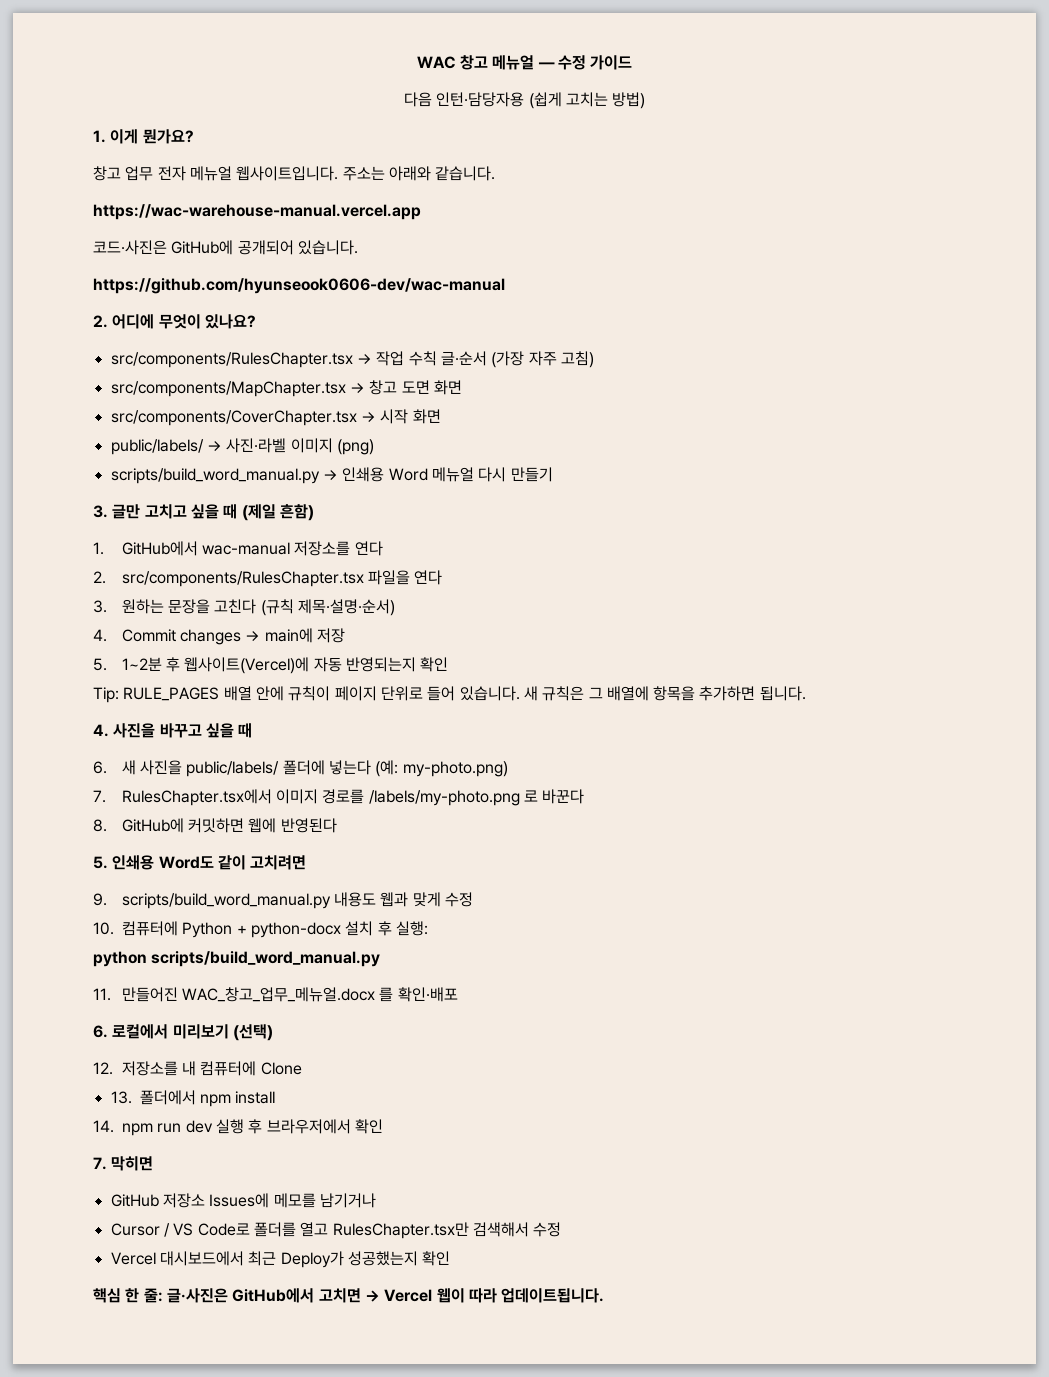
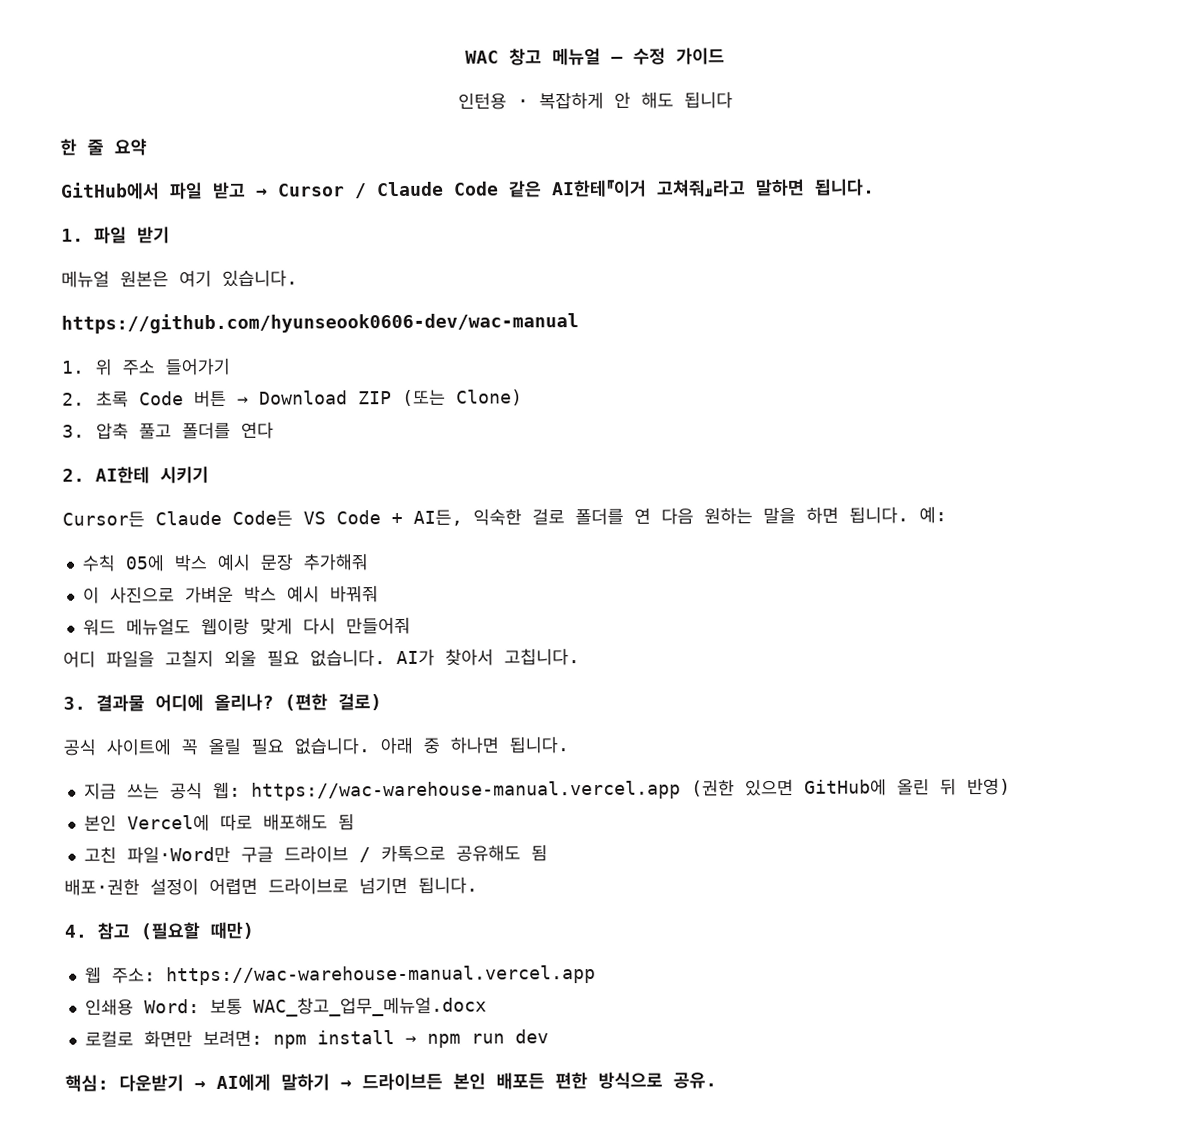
- 다음 인턴·담당자용 (쉽게 고치는 방법)
- 1. 이게 뭔가요?
- 창고 업무 전자 메뉴얼 웹사이트입니다. 주소는 아래와 같습니다.
- https://wac-warehouse-manual.vercel.app
- 코드·사진은 GitHub에 공개되어 있습니다.
+ 인턴용 · 복잡하게 안 해도 됩니다
+ 한 줄 요약
+ GitHub에서 파일 받고 → Cursor / Claude Code 같은 AI한테『이거 고쳐줘』라고 말하면 됩니다.
+ 1. 파일 받기
+ 메뉴얼 원본은 여기 있습니다.
  https://github.com/hyunseook0606-dev/wac-manual
- 2. 어디에 무엇이 있나요?
- src/components/RulesChapter.tsx → 작업 수칙 글·순서 (가장 자주 고침)
- src/components/MapChapter.tsx → 창고 도면 화면
- src/components/CoverChapter.tsx → 시작 화면
- public/labels/ → 사진·라벨 이미지 (png)
- scripts/build_word_manual.py → 인쇄용 Word 메뉴얼 다시 만들기
- 3. 글만 고치고 싶을 때 (제일 흔함)
- 1. GitHub에서 wac-manual 저장소를 연다
- 2. src/components/RulesChapter.tsx 파일을 연다
- 3. 원하는 문장을 고친다 (규칙 제목·설명·순서)
- 4. Commit changes → main에 저장
- 5. 1~2분 후 웹사이트(Vercel)에 자동 반영되는지 확인
- Tip: RULE_PAGES 배열 안에 규칙이 페이지 단위로 들어 있습니다. 새 규칙은 그 배열에 항목을 추가하면 됩니다.
- 4. 사진을 바꾸고 싶을 때
- 6. 새 사진을 public/labels/ 폴더에 넣는다 (예: my-photo.png)
- 7. RulesChapter.tsx에서 이미지 경로를 /labels/my-photo.png 로 바꾼다
- 8. GitHub에 커밋하면 웹에 반영된다
- 5. 인쇄용 Word도 같이 고치려면
- 9. scripts/build_word_manual.py 내용도 웹과 맞게 수정
- 10. 컴퓨터에 Python + python-docx 설치 후 실행:
- python scripts/build_word_manual.py
- 11. 만들어진 WAC_창고_업무_메뉴얼.docx 를 확인·배포
- 6. 로컬에서 미리보기 (선택)
- 12. 저장소를 내 컴퓨터에 Clone
- 13. 폴더에서 npm install
- 14. npm run dev 실행 후 브라우저에서 확인
- 7. 막히면
- GitHub 저장소 Issues에 메모를 남기거나
- Cursor / VS Code로 폴더를 열고 RulesChapter.tsx만 검색해서 수정
- Vercel 대시보드에서 최근 Deploy가 성공했는지 확인
- 핵심 한 줄: 글·사진은 GitHub에서 고치면 → Vercel 웹이 따라 업데이트됩니다.
+ 1. 위 주소 들어가기
+ 2. 초록 Code 버튼 → Download ZIP (또는 Clone)
+ 3. 압축 풀고 폴더를 연다
+ 2. AI한테 시키기
+ Cursor든 Claude Code든 VS Code + AI든, 익숙한 걸로 폴더를 연 다음 원하는 말을 하면 됩니다. 예:
+ 수칙 05에 박스 예시 문장 추가해줘
+ 이 사진으로 가벼운 박스 예시 바꿔줘
+ 워드 메뉴얼도 웹이랑 맞게 다시 만들어줘
+ 어디 파일을 고칠지 외울 필요 없습니다. AI가 찾아서 고칩니다.
+ 3. 결과물 어디에 올리나? (편한 걸로)
+ 공식 사이트에 꼭 올릴 필요 없습니다. 아래 중 하나면 됩니다.
+ 지금 쓰는 공식 웹: https://wac-warehouse-manual.vercel.app (권한 있으면 GitHub에 올린 뒤 반영)
+ 본인 Vercel에 따로 배포해도 됨
+ 고친 파일·Word만 구글 드라이브 / 카톡으로 공유해도 됨
+ 배포·권한 설정이 어렵면 드라이브로 넘기면 됩니다.
+ 4. 참고 (필요할 때만)
+ 웹 주소: https://wac-warehouse-manual.vercel.app
+ 인쇄용 Word: 보통 WAC_창고_업무_메뉴얼.docx
+ 로컬로 화면만 보려면: npm install → npm run dev
+ 핵심: 다운받기 → AI에게 말하기 → 드라이브든 본인 배포든 편한 방식으로 공유.

